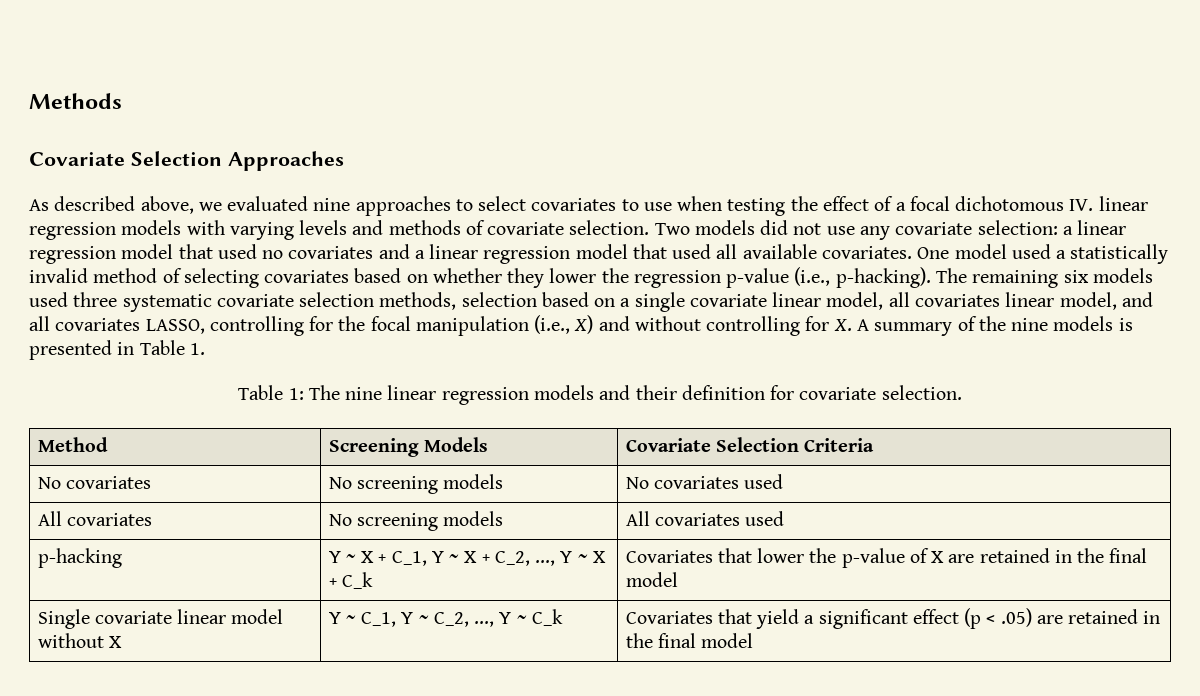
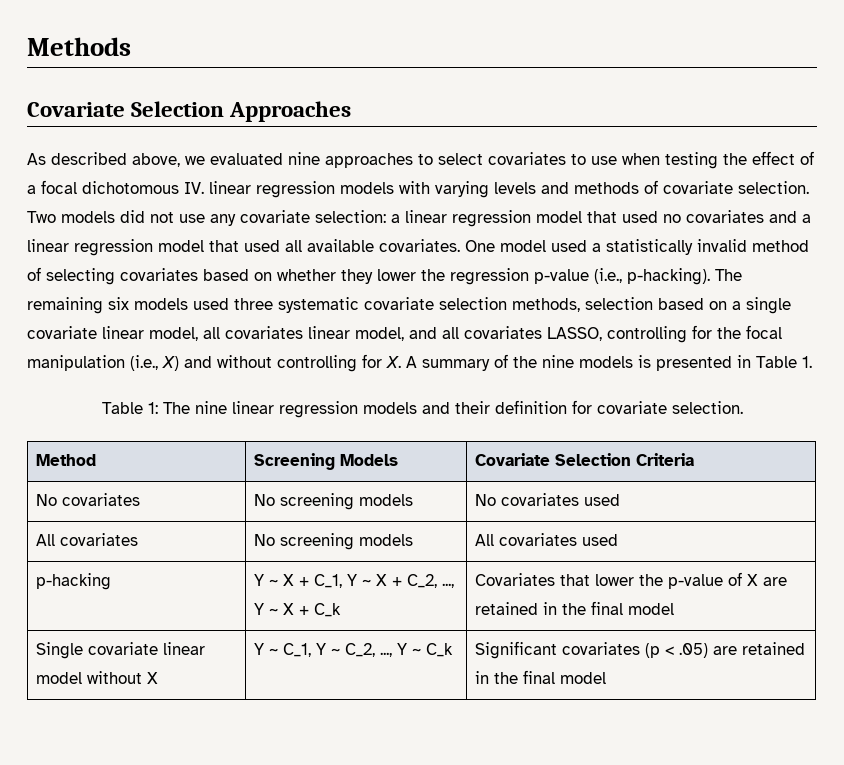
- Single covariate linear model without X | Y ~ C_1, Y ~ C_2, ..., Y ~ C_k | Covariates that yield a significant effect (p < .05) are retained in the final model
+ Single covariate linear model without X | Y ~ C_1, Y ~ C_2, ..., Y ~ C_k | Significant covariates (p < .05) are retained in the final model

